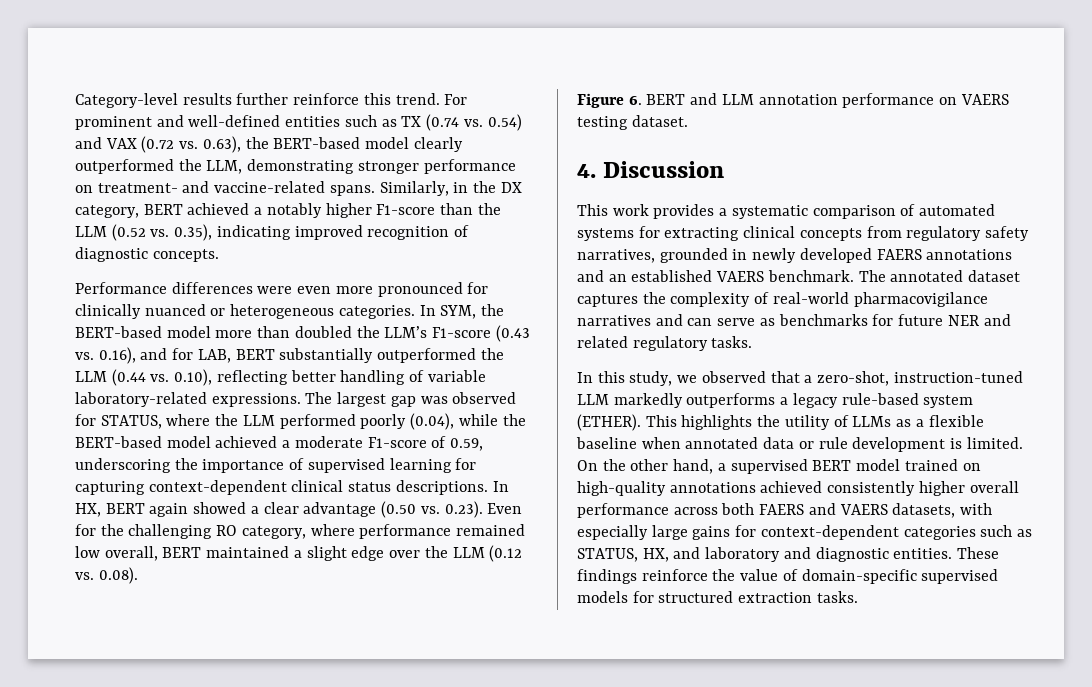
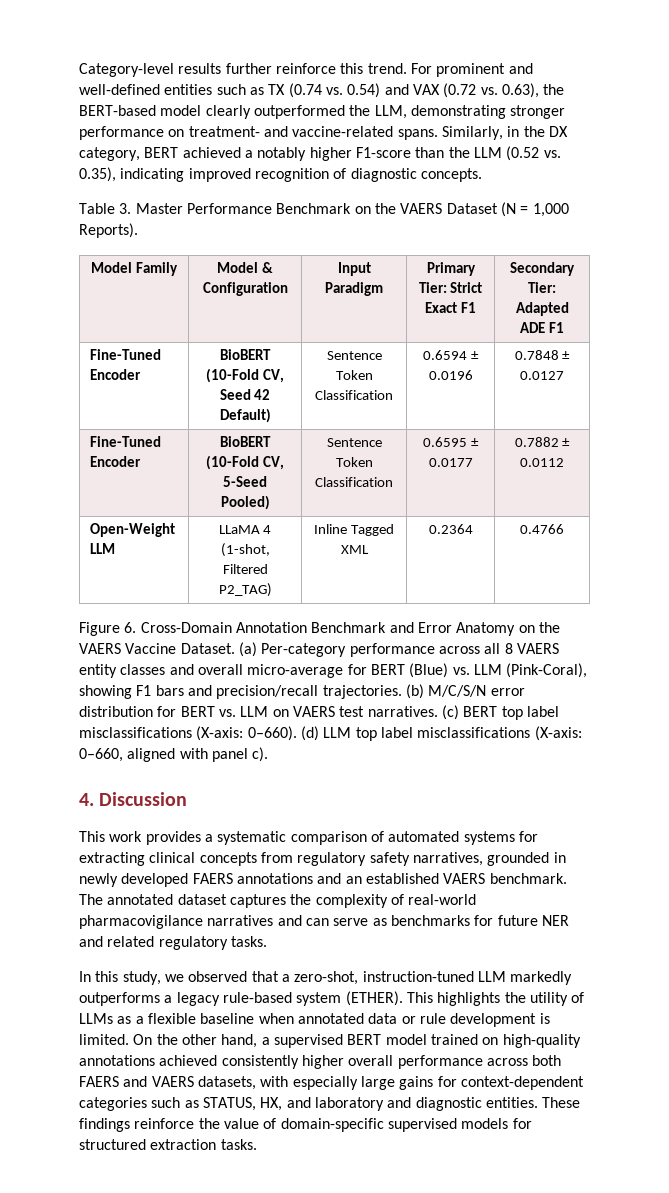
- Performance differences were even more pronounced for clinically nuanced or heterogeneous categories. In SYM, the BERT-based model more than doubled the LLM’s F1-score (0.43 vs. 0.16), and for LAB, BERT substantially outperformed the LLM (0.44 vs. 0.10), reflecting better handling of variable laboratory-related expressions. The largest gap was observed for STATUS, where the LLM performed poorly (0.04), while the BERT-based model achieved a moderate F1-score of 0.59, underscoring the importance of supervised learning for capturing context-dependent clinical status descriptions. In HX, BERT again showed a clear advantage (0.50 vs. 0.23). Even for the challenging RO category, where performance remained low overall, BERT maintained a slight edge over the LLM (0.12 vs. 0.08).
- Figure 6. BERT and LLM annotation performance on VAERS testing dataset.
+ Table 3. Master Performance Benchmark on the VAERS Dataset (N = 1,000 Reports).
+ Model Family | Model & Configuration | Input Paradigm | Primary Tier: Strict Exact F1 | Secondary Tier: Adapted ADE F1
+ Fine-Tuned Encoder | BioBERT (10-Fold CV, Seed 42 Default) | Sentence Token Classification | 0.6594 ± 0.0196 | 0.7848 ± 0.0127
+ Fine-Tuned Encoder | BioBERT (10-Fold CV, 5-Seed Pooled) | Sentence Token Classification | 0.6595 ± 0.0177 | 0.7882 ± 0.0112
+ Open-Weight LLM | LLaMA 4 (1-shot, Filtered P2_TAG) | Inline Tagged XML | 0.2364 | 0.4766
+ Figure 6. Cross-Domain Annotation Benchmark and Error Anatomy on the VAERS Vaccine Dataset. (a) Per-category performance across all 8 VAERS entity classes and overall micro-average for BERT (Blue) vs. LLM (Pink-Coral), showing F1 bars and precision/recall trajectories. (b) M/C/S/N error distribution for BERT vs. LLM on VAERS test narratives. (c) BERT top label misclassifications (X-axis: 0–660). (d) LLM top label misclassifications (X-axis: 0–660, aligned with panel c).

